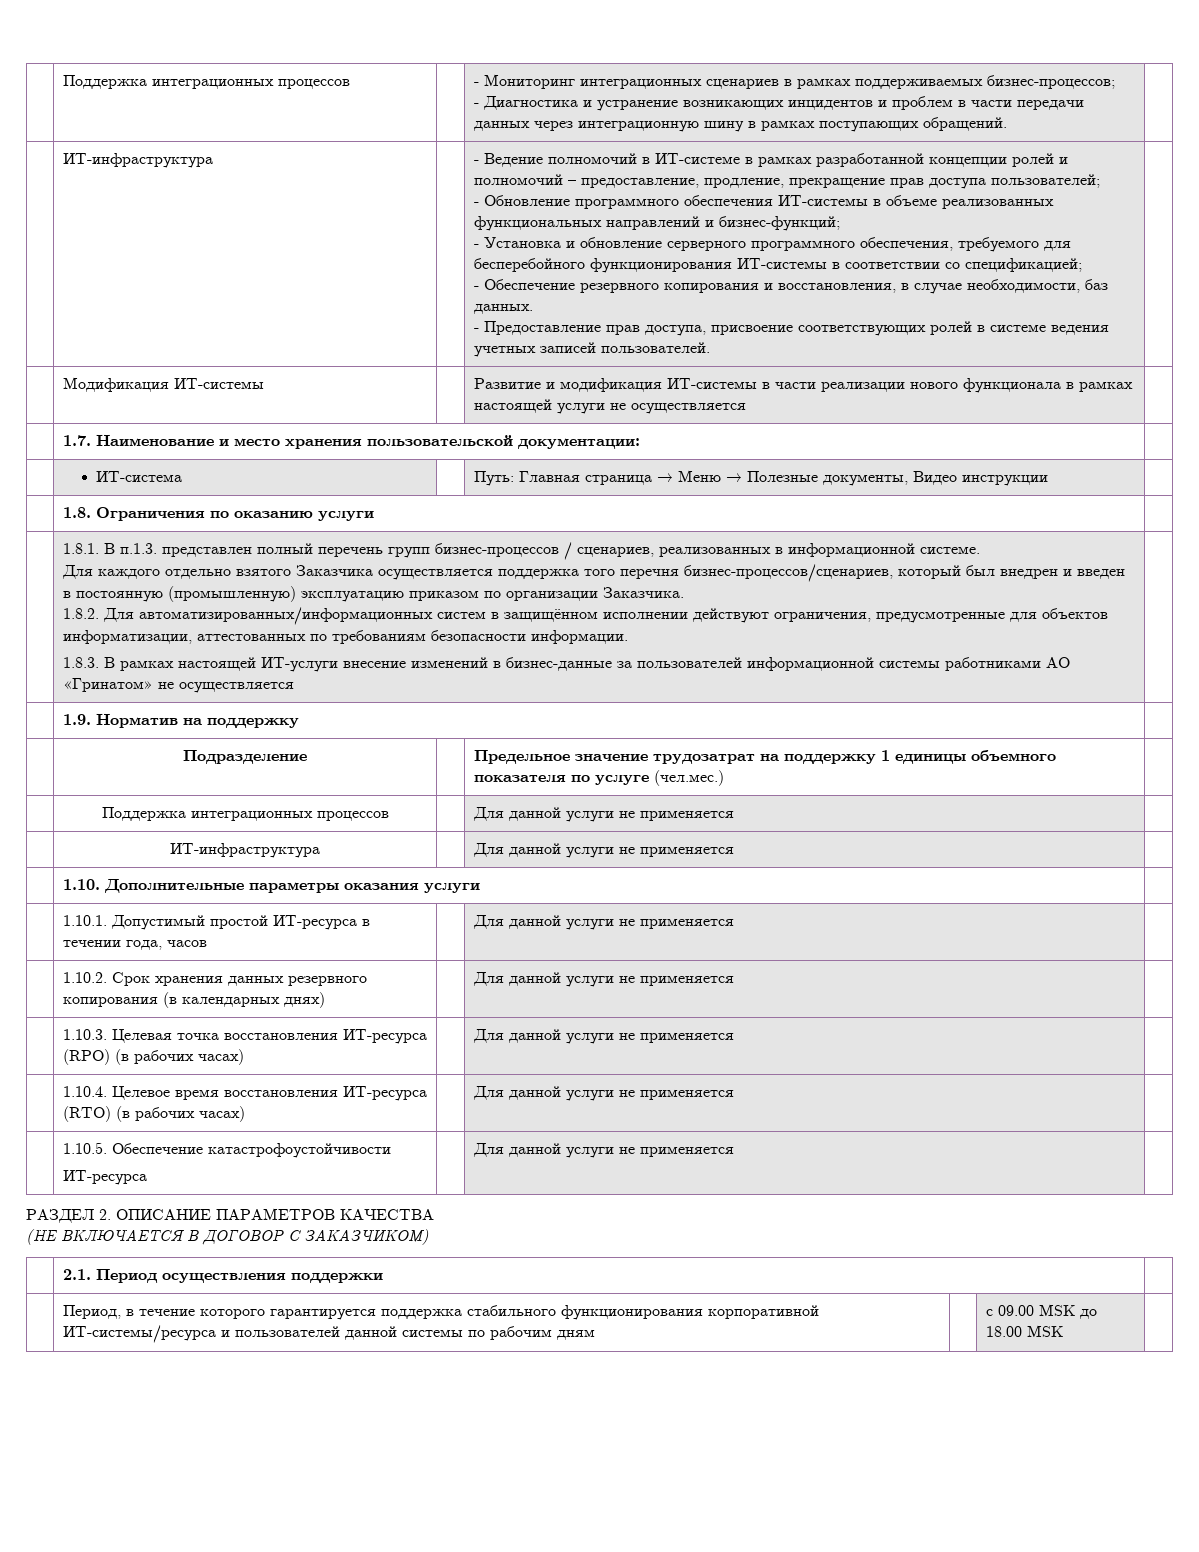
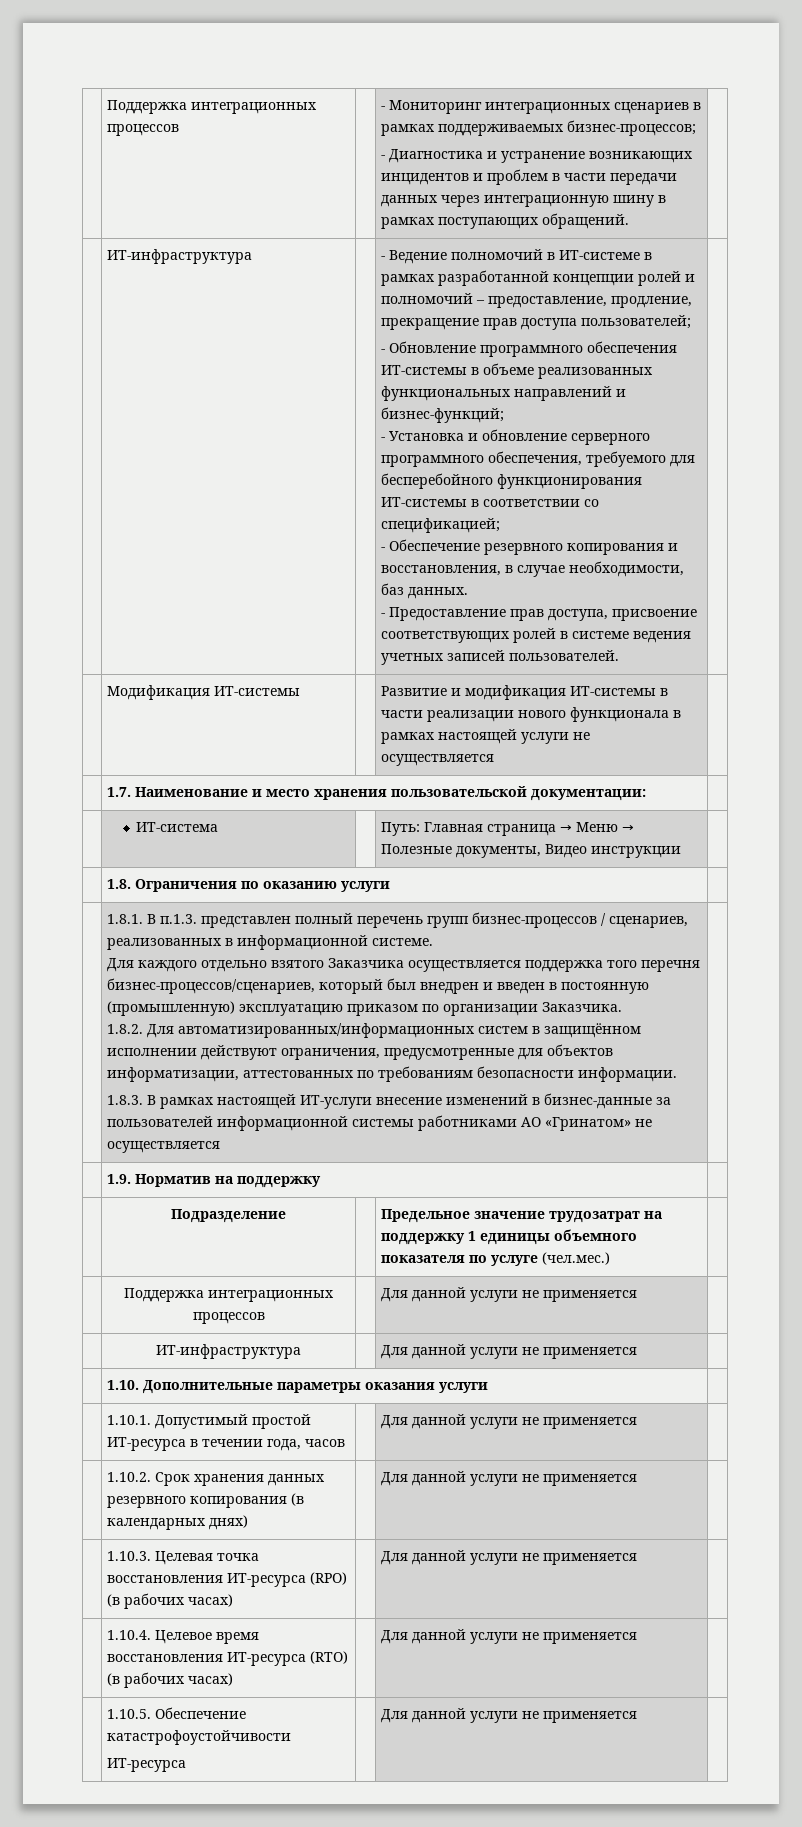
- РАЗДЕЛ 2. ОПИСАНИЕ ПАРАМЕТРОВ КАЧЕСТВА
- (НЕ ВКЛЮЧАЕТСЯ В ДОГОВОР С ЗАКАЗЧИКОМ)
- | 2.1. Период осуществления поддержки |
- | Период, в течение которого гарантируется поддержка стабильного функционирования корпоративной ИТ-системы/ресурса и пользователей данной системы по рабочим дням | | с 09.00 MSK до 18.00 MSK |

